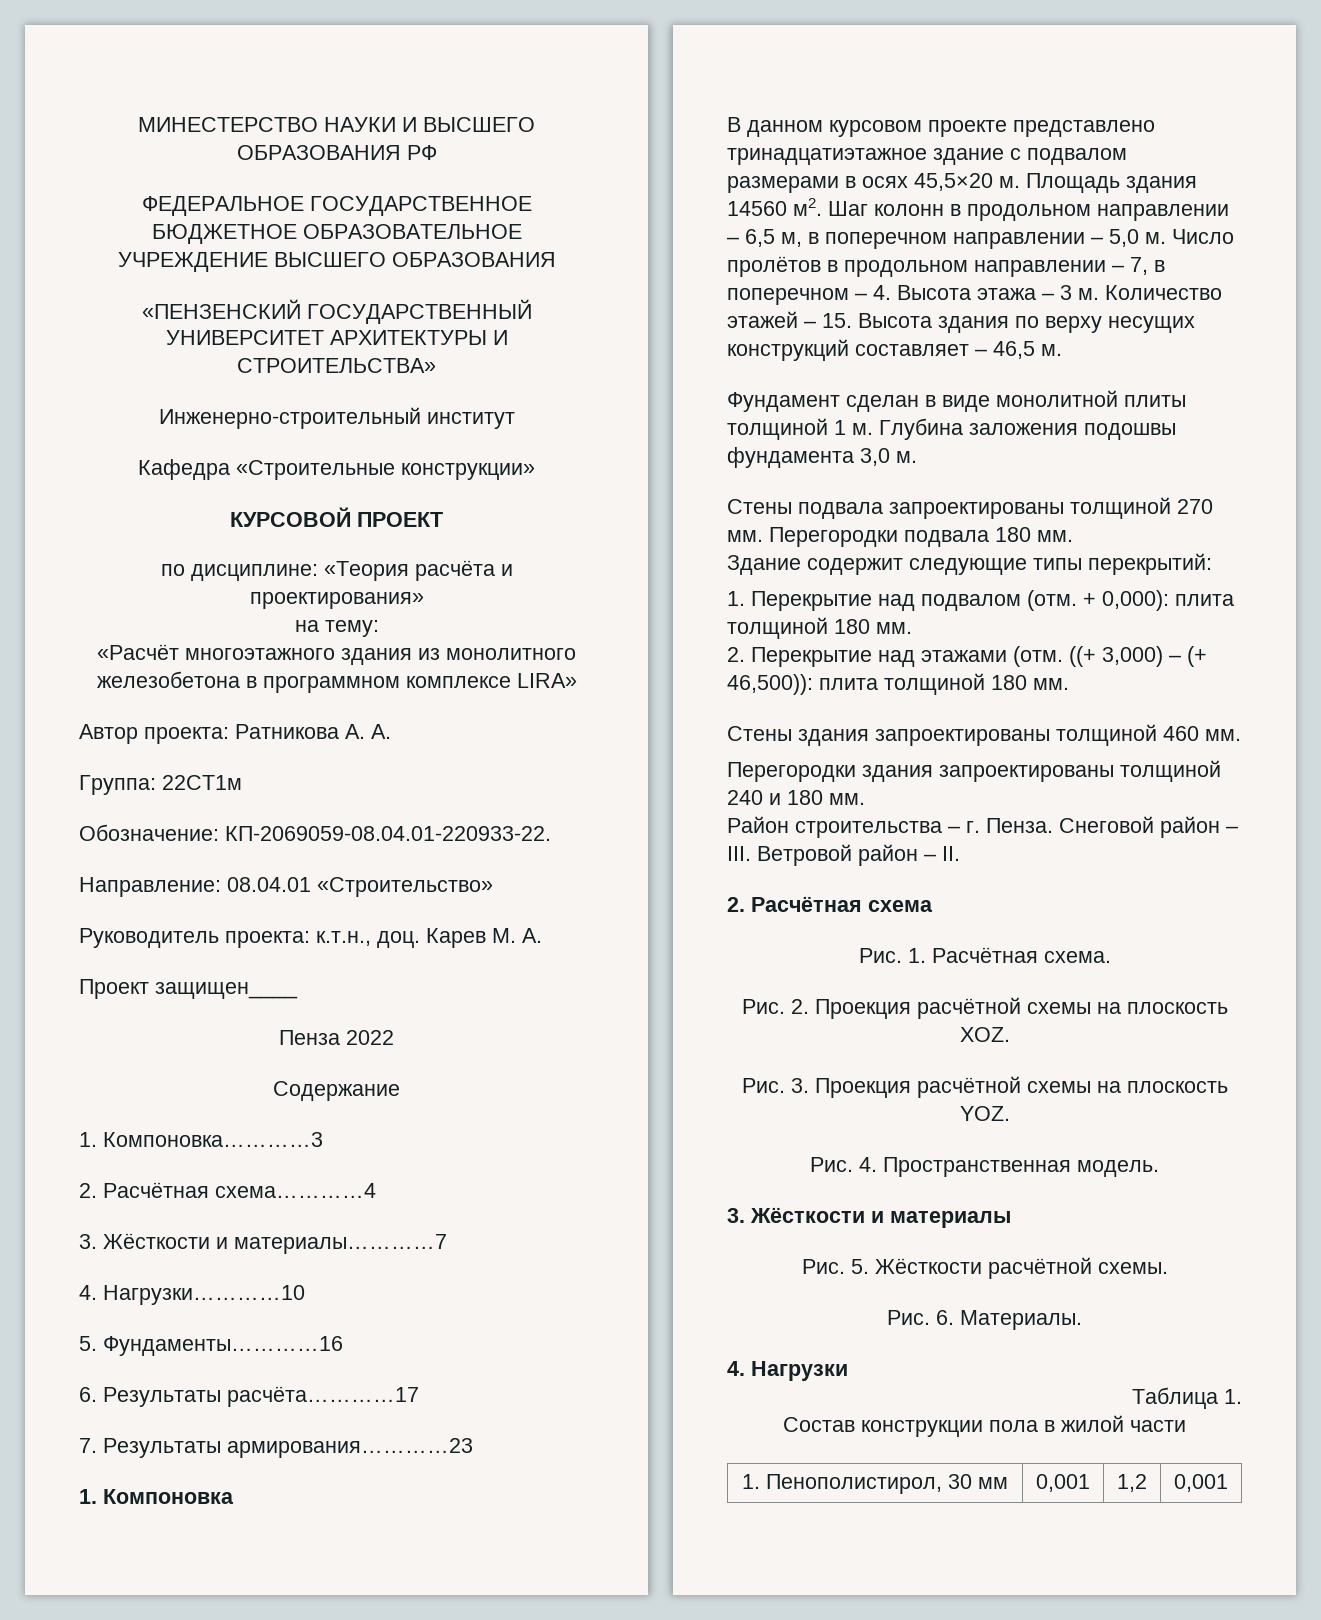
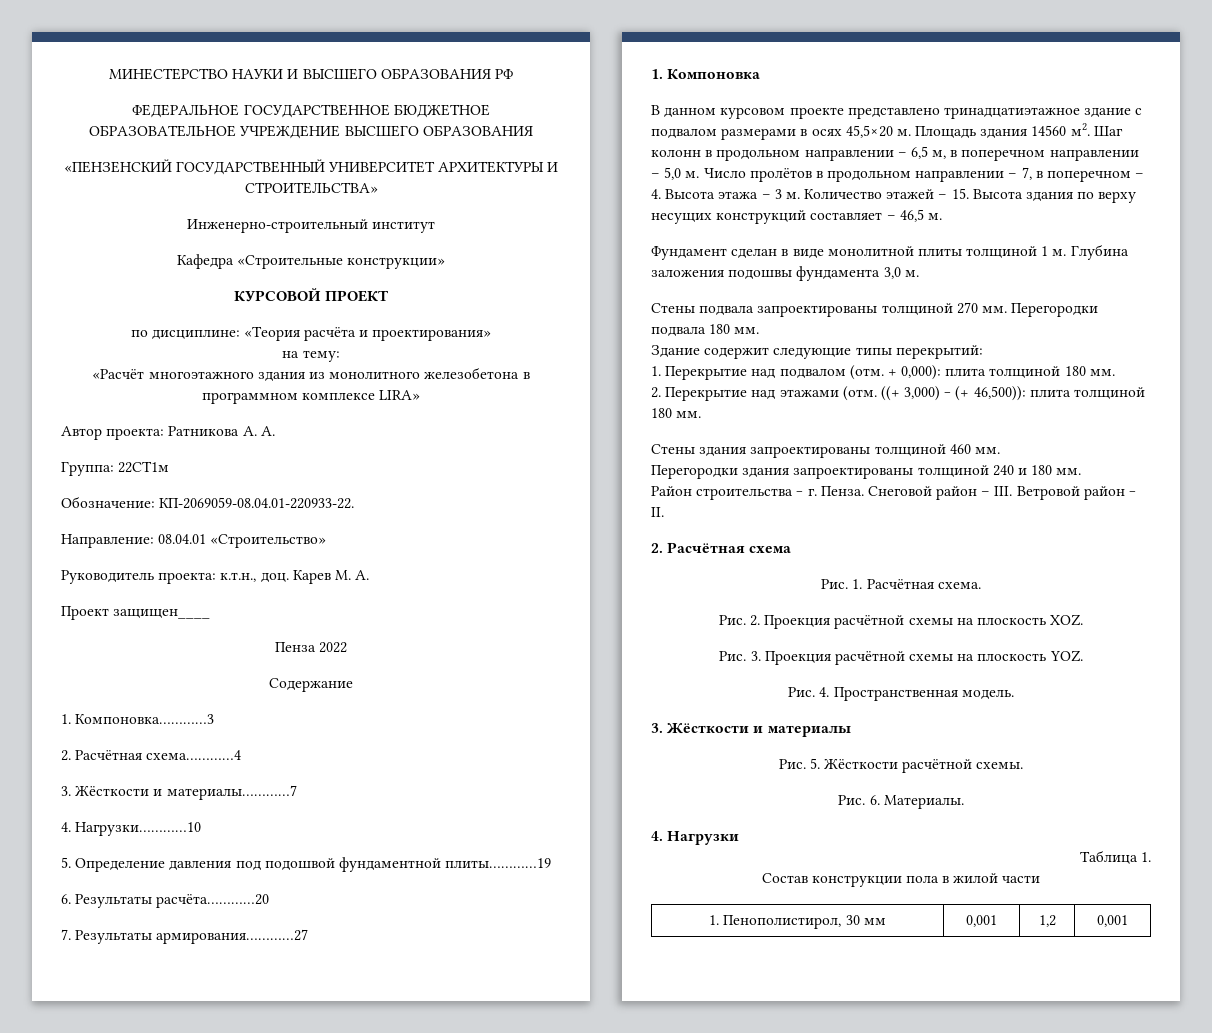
- 5. Фундаменты…………16
+ 5. Определение давления под подошвой фундаментной плиты…………19
- 6. Результаты расчёта…………17
+ 6. Результаты расчёта…………20
- 7. Результаты армирования…………23
+ 7. Результаты армирования…………27

